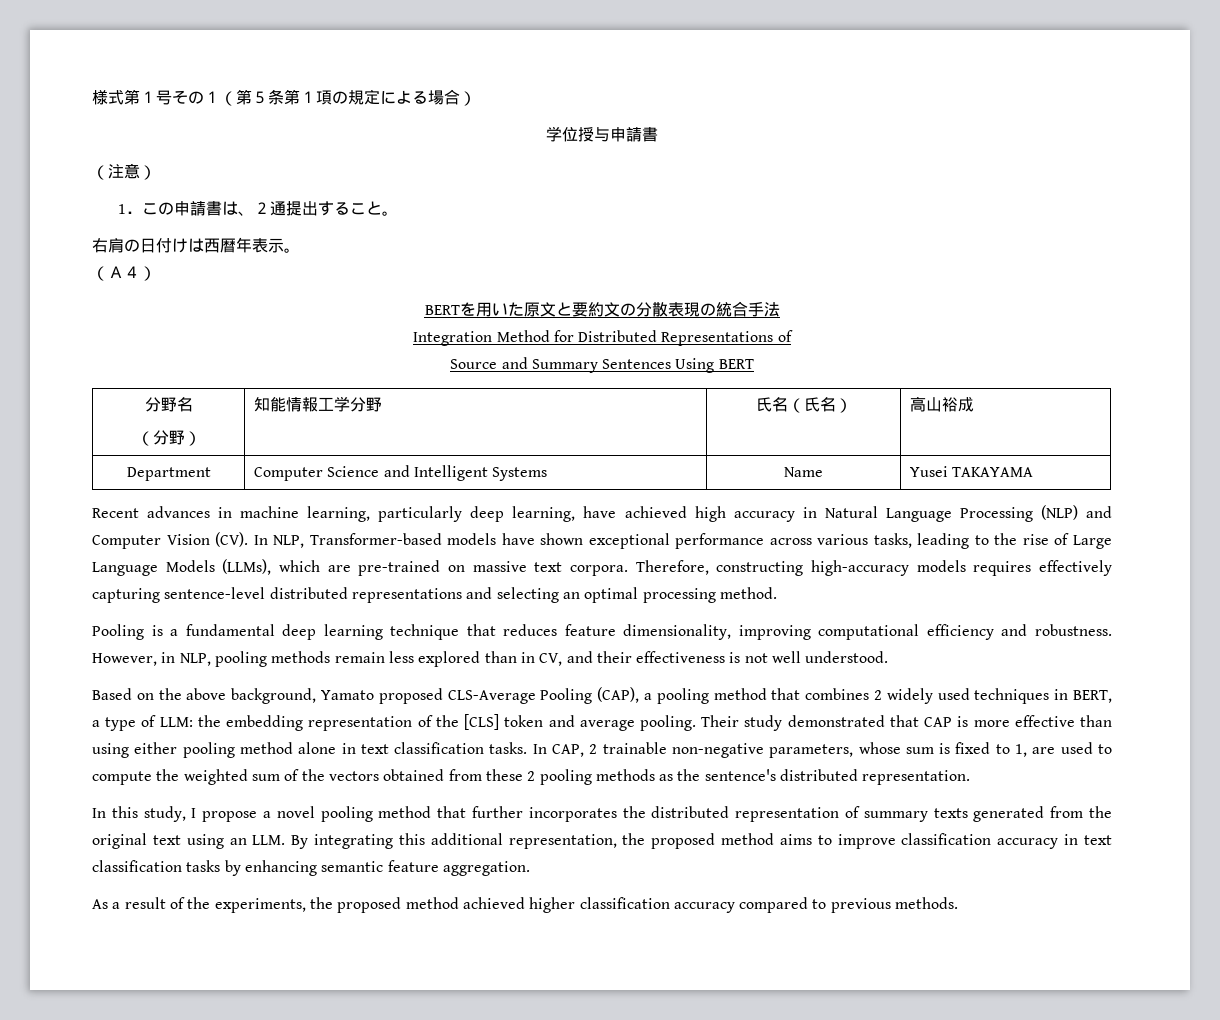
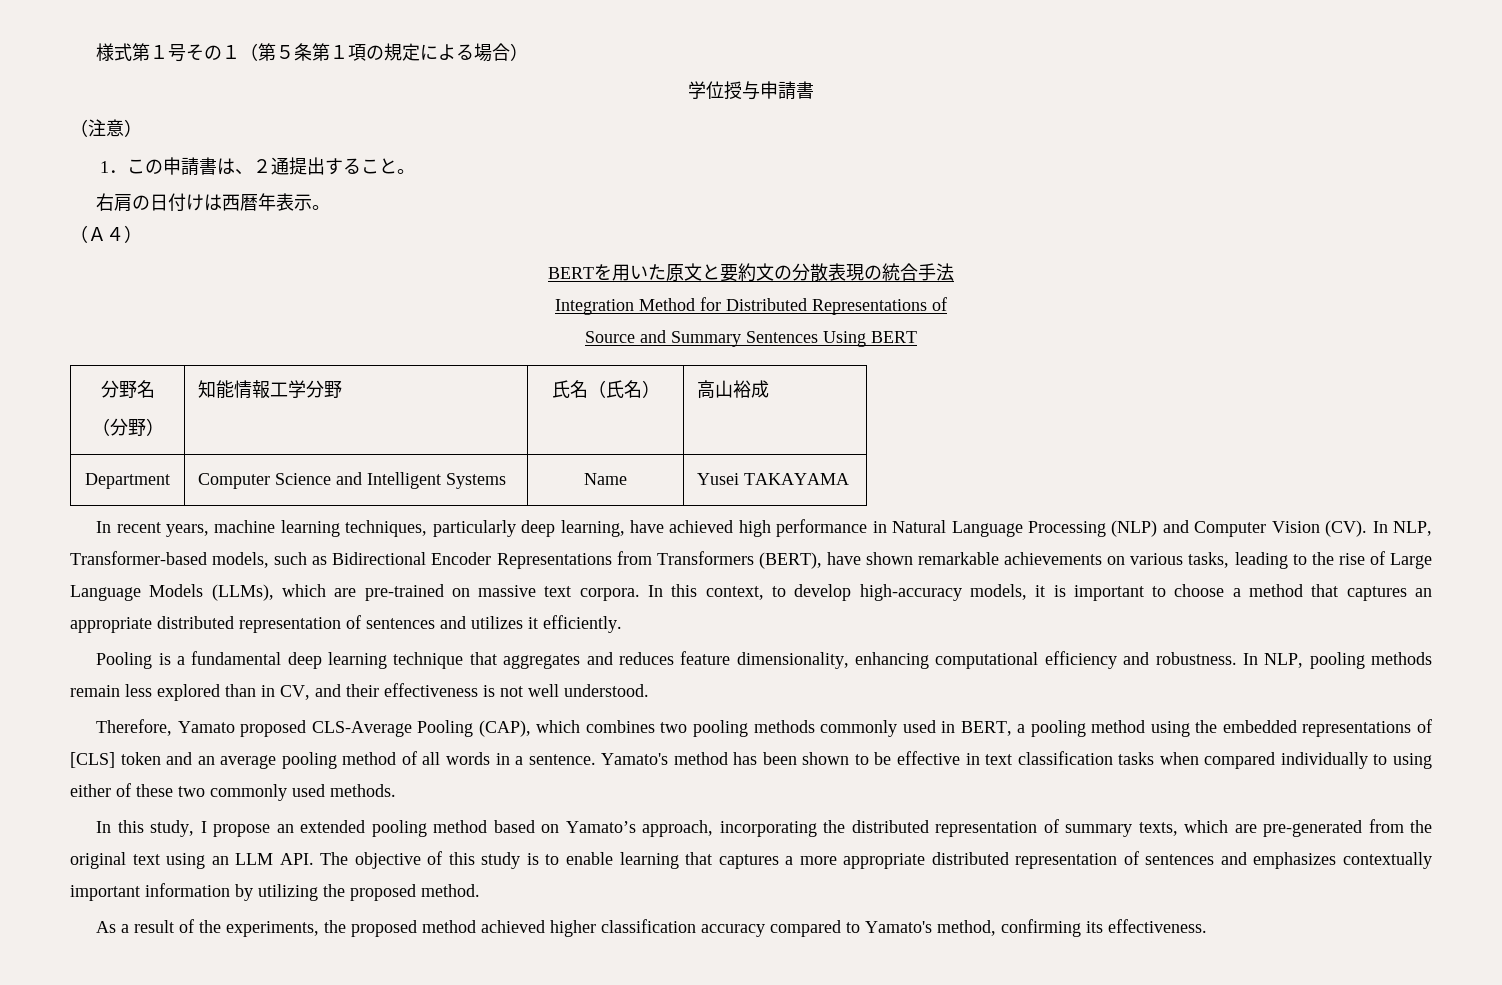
- Recent advances in machine learning, particularly deep learning, have achieved high accuracy in Natural Language Processing (NLP) and Computer Vision (CV). In NLP, Transformer-based models have shown exceptional performance across various tasks, leading to the rise of Large Language Models (LLMs), which are pre-trained on massive text corpora.
+ In recent years, machine learning techniques, particularly deep learning, have achieved high performance in Natural Language Processing (NLP) and Computer Vision (CV). In NLP, Transformer-based models, such as Bidirectional Encoder Representations from Transformers (BERT), have shown remarkable achievements on various tasks, leading to the rise of Large Language Models (LLMs), which are pre-trained on massive text corpora.
- Therefore, constructing high-accuracy models requires effectively capturing sentence-level distributed representations and selecting an optimal processing method.
+ In this context, to develop high-accuracy models, it is important to choose a method that captures an appropriate distributed representation of sentences and utilizes it efficiently.
- Pooling is a fundamental deep learning technique that reduces feature dimensionality, improving computational efficiency and robustness.
+ Pooling is a fundamental deep learning technique that aggregates and reduces feature dimensionality, enhancing computational efficiency and robustness.
- However, in NLP, pooling methods remain less explored than in CV, and their effectiveness is not well understood.
+ In NLP, pooling methods remain less explored than in CV, and their effectiveness is not well understood.
- Based on the above background, Yamato proposed CLS-Average Pooling (CAP), a pooling method that combines 2 widely used techniques in BERT, a type of LLM: the embedding representation of the [CLS] token and average pooling. Their study demonstrated that CAP is more effective than using either pooling method alone in text classification tasks. In CAP, 2 trainable non-negative parameters, whose sum is fixed to 1, are used to compute the weighted sum of the vectors obtained from these 2 pooling methods as the sentence's distributed representation.
+ Therefore, Yamato proposed CLS-Average Pooling (CAP), which combines two pooling methods commonly used in BERT, a pooling method using the embedded representations of [CLS] token and an average pooling method of all words in a sentence. Yamato's method has been shown to be effective in text classification tasks when compared individually to using either of these two commonly used methods.
- In this study, I propose a novel pooling method that further incorporates the distributed representation of summary texts generated from the original text using an LLM. By integrating this additional representation, the proposed method aims to improve classification accuracy in text classification tasks by enhancing semantic feature aggregation.
+ In this study, I propose an extended pooling method based on Yamato’s approach, incorporating the distributed representation of summary texts, which are pre-generated from the original text using an LLM API. The objective of this study is to enable learning that captures a more appropriate distributed representation of sentences and emphasizes contextually important information by utilizing the proposed method.
- As a result of the experiments, the proposed method achieved higher classification accuracy compared to previous methods.
+ As a result of the experiments, the proposed method achieved higher classification accuracy compared to Yamato's method, confirming its effectiveness.

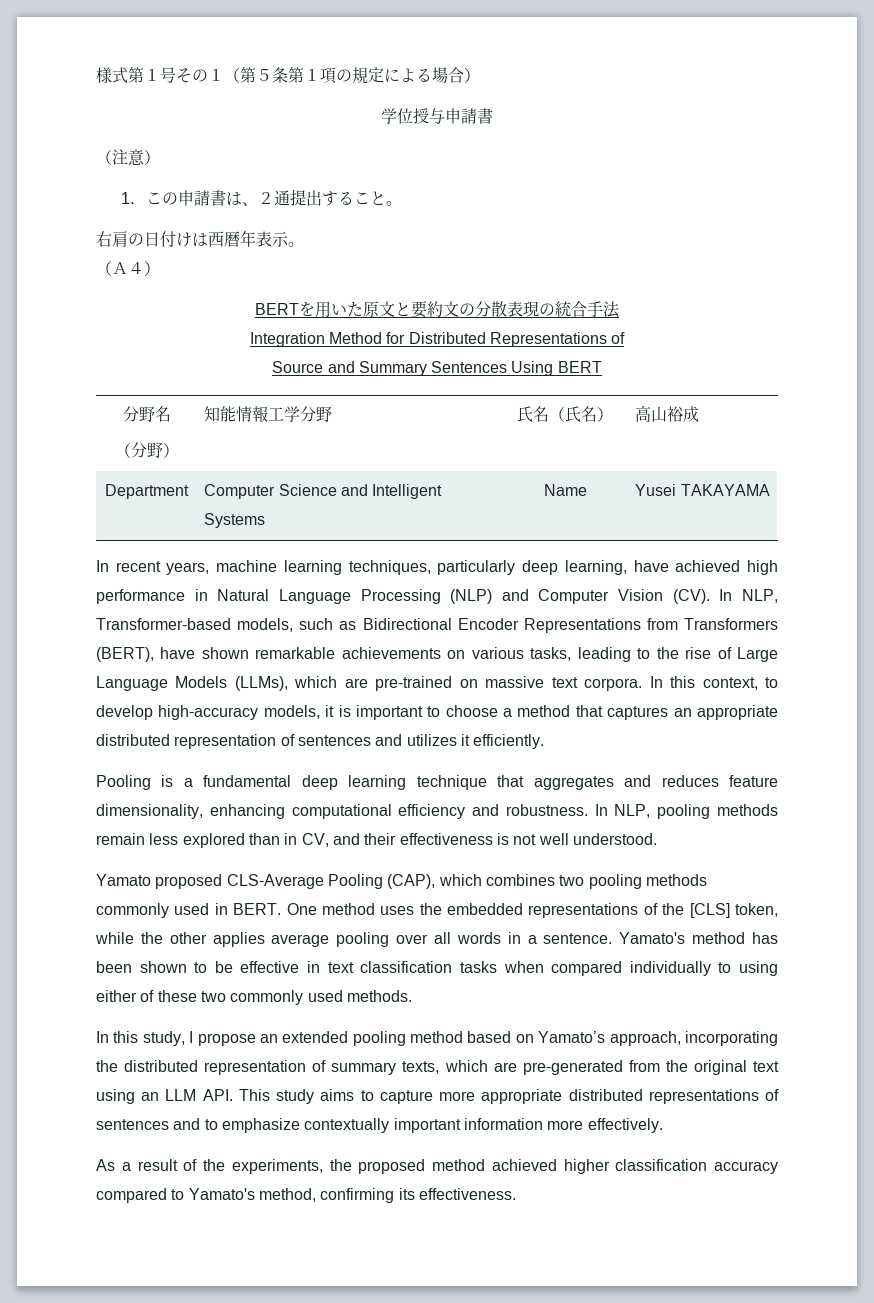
- Therefore, Yamato proposed CLS-Average Pooling (CAP), which combines two pooling methods commonly used in BERT, a pooling method using the embedded representations of [CLS] token and an average pooling method of all words in a sentence.
+ Yamato proposed CLS-Average Pooling (CAP), which combines two pooling methods commonly used in BERT. One method uses the embedded representations of the [CLS] token, while the other applies average pooling over all words in a sentence.
- In this study, I propose an extended pooling method based on Yamato’s approach, incorporating the distributed representation of summary texts, which are pre-generated from the original text using an LLM API. The objective of this study is to enable learning that captures a more appropriate distributed representation of sentences and emphasizes contextually important information by utilizing the proposed method.
+ In this study, I propose an extended pooling method based on Yamato’s approach, incorporating the distributed representation of summary texts, which are pre-generated from the original text using an LLM API. This study aims to capture more appropriate distributed representations of sentences and to emphasize contextually important information more effectively.

